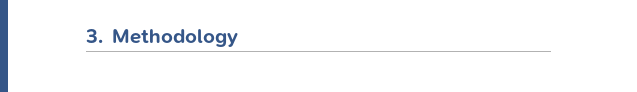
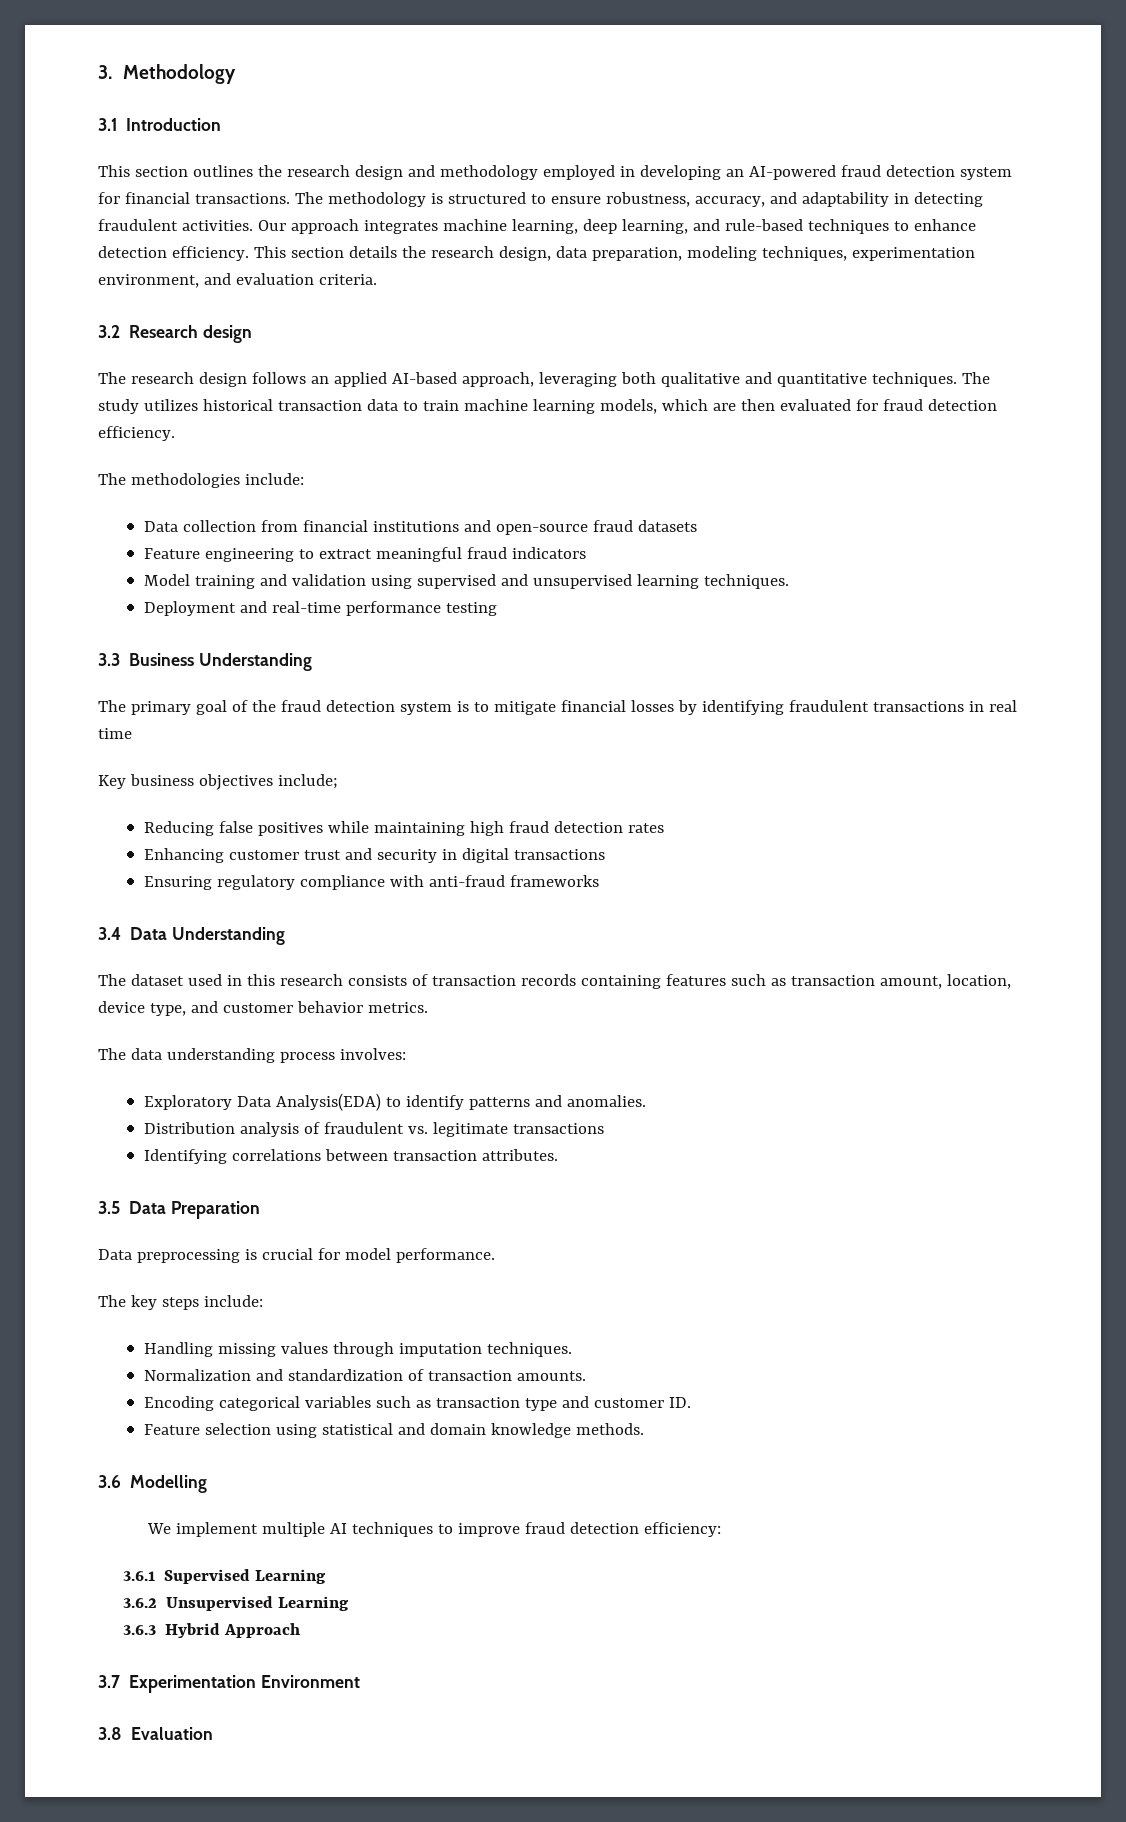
+ 3.1 Introduction
+ This section outlines the research design and methodology employed in developing an AI-powered fraud detection system for financial transactions. The methodology is structured to ensure robustness, accuracy, and adaptability in detecting fraudulent activities. Our approach integrates machine learning, deep learning, and rule-based techniques to enhance detection efficiency. This section details the research design, data preparation, modeling techniques, experimentation environment, and evaluation criteria.
+ 3.2 Research design
+ The research design follows an applied AI-based approach, leveraging both qualitative and quantitative techniques. The study utilizes historical transaction data to train machine learning models, which are then evaluated for fraud detection efficiency.
+ The methodologies include:
+ Data collection from financial institutions and open-source fraud datasets
+ Feature engineering to extract meaningful fraud indicators
+ Model training and validation using supervised and unsupervised learning techniques.
+ Deployment and real-time performance testing
+ 3.3 Business Understanding
+ The primary goal of the fraud detection system is to mitigate financial losses by identifying fraudulent transactions in real time
+ Key business objectives include;
+ Reducing false positives while maintaining high fraud detection rates
+ Enhancing customer trust and security in digital transactions
+ Ensuring regulatory compliance with anti-fraud frameworks
+ 3.4 Data Understanding
+ The dataset used in this research consists of transaction records containing features such as transaction amount, location, device type, and customer behavior metrics.
+ The data understanding process involves:
+ Exploratory Data Analysis(EDA) to identify patterns and anomalies.
+ Distribution analysis of fraudulent vs. legitimate transactions
+ Identifying correlations between transaction attributes.
+ 3.5 Data Preparation
+ Data preprocessing is crucial for model performance.
+ The key steps include:
+ Handling missing values through imputation techniques.
+ Normalization and standardization of transaction amounts.
+ Encoding categorical variables such as transaction type and customer ID.
+ Feature selection using statistical and domain knowledge methods.
+ 3.6 Modelling
+ We implement multiple AI techniques to improve fraud detection efficiency:
+ 3.6.1 Supervised Learning
+ 3.6.2 Unsupervised Learning
+ 3.6.3 Hybrid Approach
+ 3.7 Experimentation Environment
+ 3.8 Evaluation

